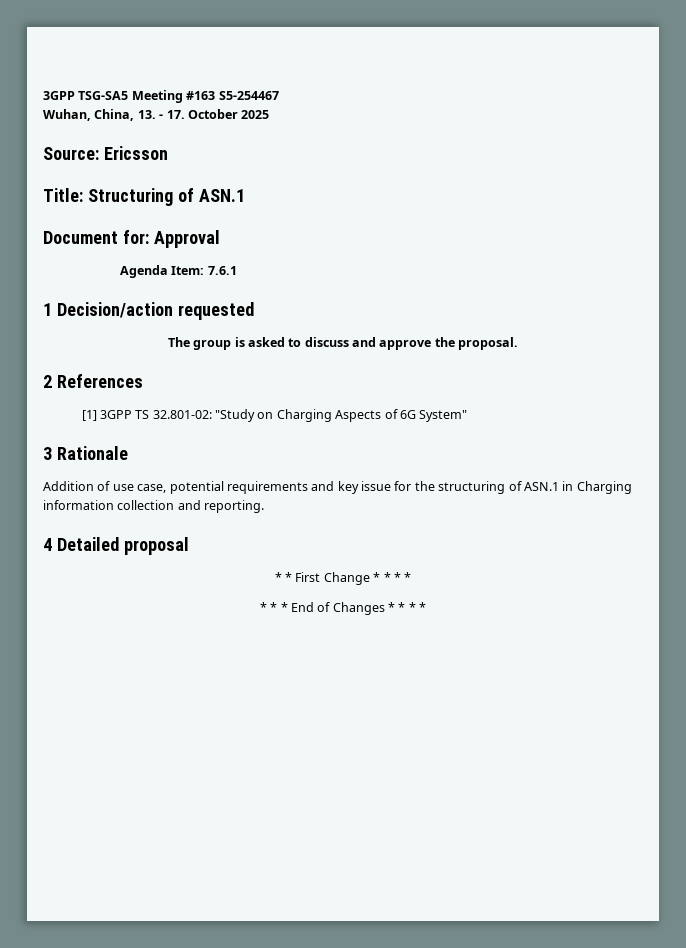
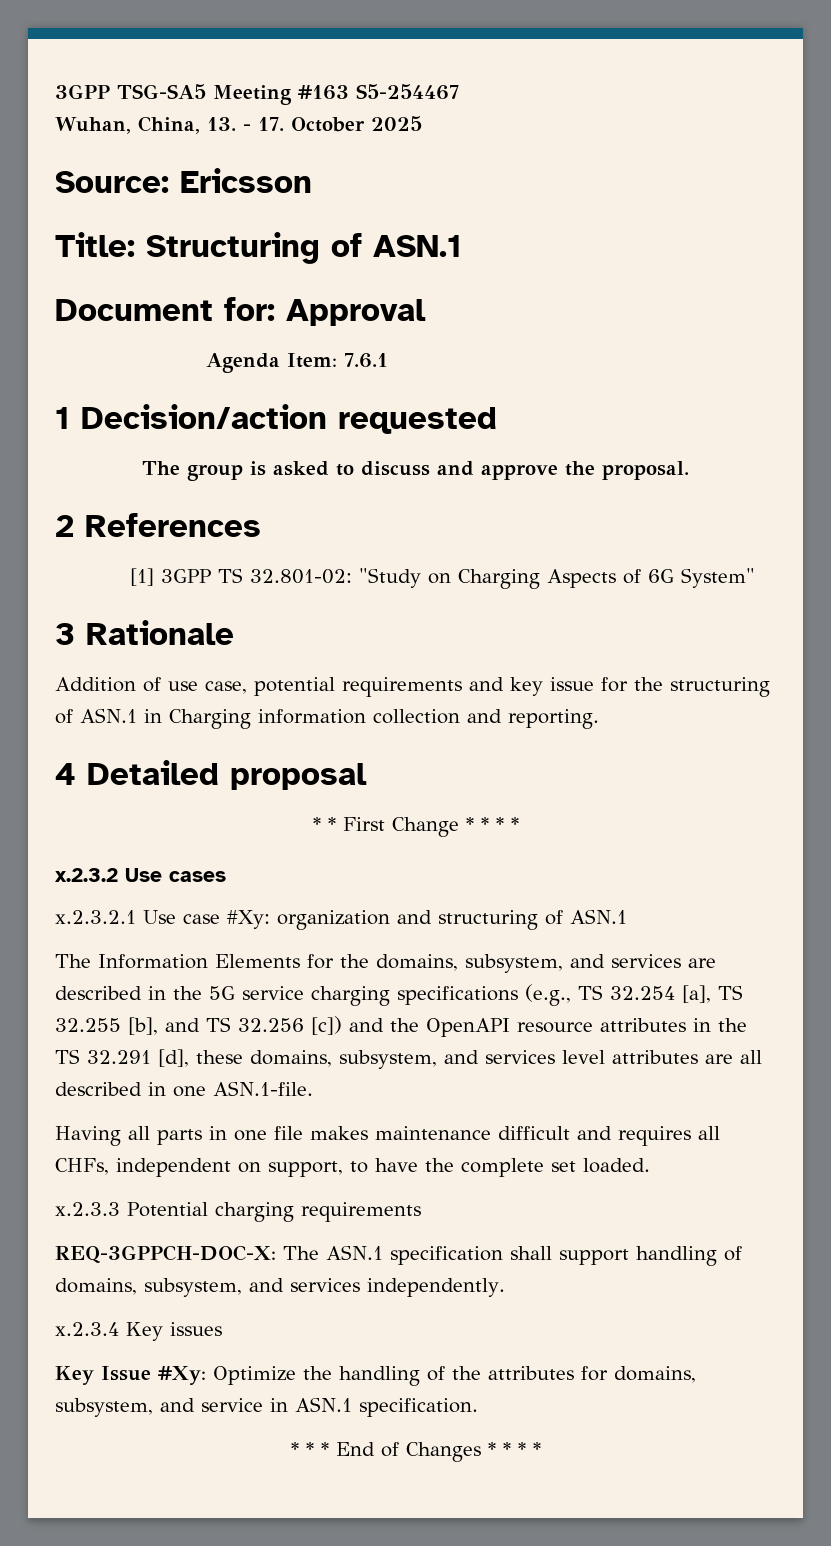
+ x.2.3.2 Use cases
+ x.2.3.2.1 Use case #Xy: organization and structuring of ASN.1
+ The Information Elements for the domains, subsystem, and services are described in the 5G service charging specifications (e.g., TS 32.254 [a], TS 32.255 [b], and TS 32.256 [c]) and the OpenAPI resource attributes in the TS 32.291 [d], these domains, subsystem, and services level attributes are all described in one ASN.1-file.
+ Having all parts in one file makes maintenance difficult and requires all CHFs, independent on support, to have the complete set loaded.
+ x.2.3.3 Potential charging requirements
+ REQ-3GPPCH-DOC-X: The ASN.1 specification shall support handling of domains, subsystem, and services independently.
+ x.2.3.4 Key issues
+ Key Issue #Xy: Optimize the handling of the attributes for domains, subsystem, and service in ASN.1 specification.

